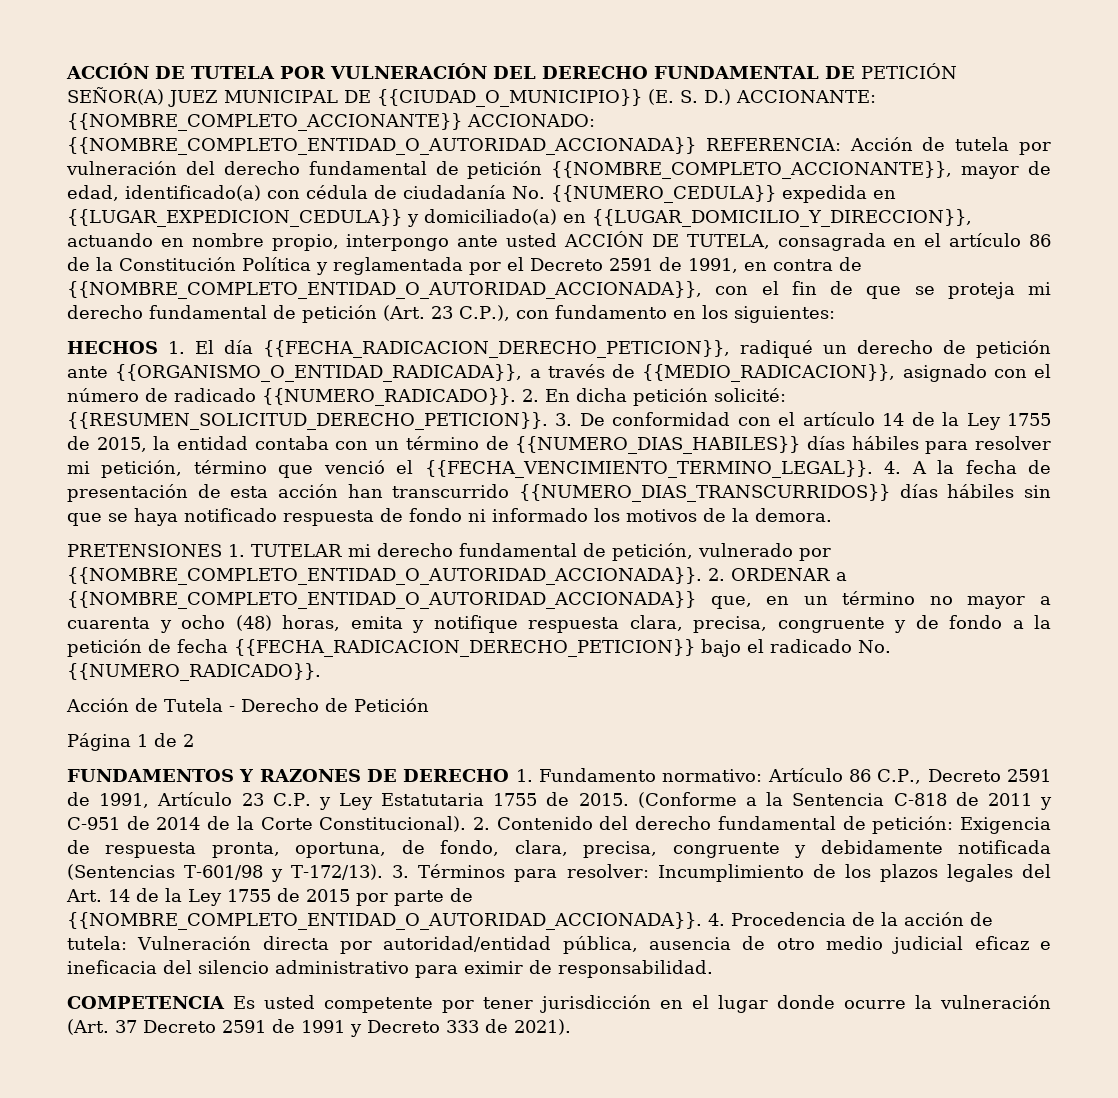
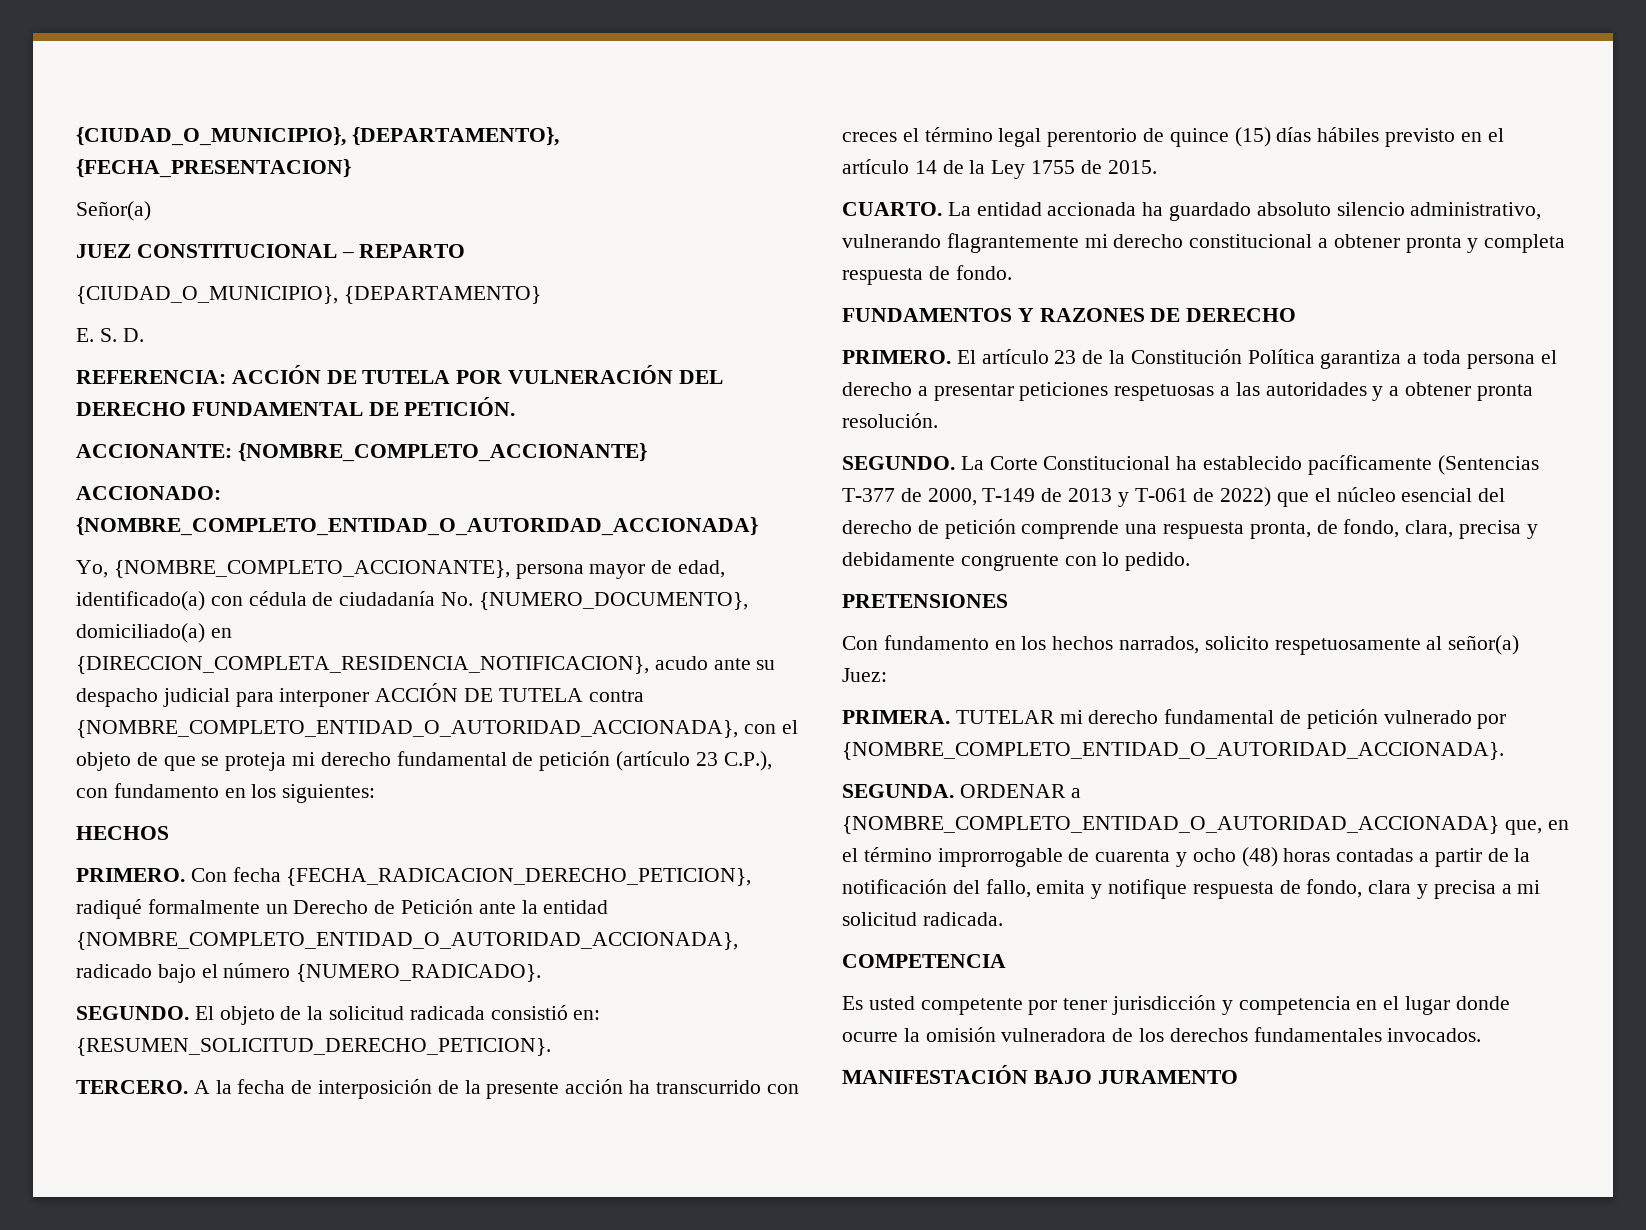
- ACCIÓN DE TUTELA POR VULNERACIÓN DEL DERECHO FUNDAMENTAL DE PETICIÓN SEÑOR(A) JUEZ MUNICIPAL DE {{CIUDAD_O_MUNICIPIO}} (E. S. D.) ACCIONANTE: {{NOMBRE_COMPLETO_ACCIONANTE}} ACCIONADO: {{NOMBRE_COMPLETO_ENTIDAD_O_AUTORIDAD_ACCIONADA}} REFERENCIA: Acción de tutela por vulneración del derecho fundamental de petición {{NOMBRE_COMPLETO_ACCIONANTE}}, mayor de edad, identificado(a) con cédula de ciudadanía No. {{NUMERO_CEDULA}} expedida en {{LUGAR_EXPEDICION_CEDULA}} y domiciliado(a) en {{LUGAR_DOMICILIO_Y_DIRECCION}}, actuando en nombre propio, interpongo ante usted ACCIÓN DE TUTELA, consagrada en el artículo 86 de la Constitución Política y reglamentada por el Decreto 2591 de 1991, en contra de {{NOMBRE_COMPLETO_ENTIDAD_O_AUTORIDAD_ACCIONADA}}, con el fin de que se proteja mi derecho fundamental de petición (Art. 23 C.P.), con fundamento en los siguientes:
+ {CIUDAD_O_MUNICIPIO}, {DEPARTAMENTO}, {FECHA_PRESENTACION}
+ Señor(a)
+ JUEZ CONSTITUCIONAL – REPARTO
+ {CIUDAD_O_MUNICIPIO}, {DEPARTAMENTO}
+ E. S. D.
+ REFERENCIA: ACCIÓN DE TUTELA POR VULNERACIÓN DEL DERECHO FUNDAMENTAL DE PETICIÓN.
+ ACCIONANTE: {NOMBRE_COMPLETO_ACCIONANTE}
+ ACCIONADO: {NOMBRE_COMPLETO_ENTIDAD_O_AUTORIDAD_ACCIONADA}
+ Yo, {NOMBRE_COMPLETO_ACCIONANTE}, persona mayor de edad, identificado(a) con cédula de ciudadanía No. {NUMERO_DOCUMENTO}, domiciliado(a) en {DIRECCION_COMPLETA_RESIDENCIA_NOTIFICACION}, acudo ante su despacho judicial para interponer ACCIÓN DE TUTELA contra {NOMBRE_COMPLETO_ENTIDAD_O_AUTORIDAD_ACCIONADA}, con el objeto de que se proteja mi derecho fundamental de petición (artículo 23 C.P.), con fundamento en los siguientes:
- HECHOS 1. El día {{FECHA_RADICACION_DERECHO_PETICION}}, radiqué un derecho de petición ante {{ORGANISMO_O_ENTIDAD_RADICADA}}, a través de {{MEDIO_RADICACION}}, asignado con el número de radicado {{NUMERO_RADICADO}}. 2. En dicha petición solicité: {{RESUMEN_SOLICITUD_DERECHO_PETICION}}. 3. De conformidad con el artículo 14 de la Ley 1755 de 2015, la entidad contaba con un término de {{NUMERO_DIAS_HABILES}} días hábiles para resolver mi petición, término que venció el {{FECHA_VENCIMIENTO_TERMINO_LEGAL}}. 4. A la fecha de presentación de esta acción han transcurrido {{NUMERO_DIAS_TRANSCURRIDOS}} días hábiles sin que se haya notificado respuesta de fondo ni informado los motivos de la demora.
- PRETENSIONES 1. TUTELAR mi derecho fundamental de petición, vulnerado por {{NOMBRE_COMPLETO_ENTIDAD_O_AUTORIDAD_ACCIONADA}}. 2. ORDENAR a {{NOMBRE_COMPLETO_ENTIDAD_O_AUTORIDAD_ACCIONADA}} que, en un término no mayor a cuarenta y ocho (48) horas, emita y notifique respuesta clara, precisa, congruente y de fondo a la petición de fecha {{FECHA_RADICACION_DERECHO_PETICION}} bajo el radicado No. {{NUMERO_RADICADO}}.
- Acción de Tutela - Derecho de Petición
- Página 1 de 2
+ HECHOS
+ PRIMERO. Con fecha {FECHA_RADICACION_DERECHO_PETICION}, radiqué formalmente un Derecho de Petición ante la entidad {NOMBRE_COMPLETO_ENTIDAD_O_AUTORIDAD_ACCIONADA}, radicado bajo el número {NUMERO_RADICADO}.
+ SEGUNDO. El objeto de la solicitud radicada consistió en: {RESUMEN_SOLICITUD_DERECHO_PETICION}.
+ TERCERO. A la fecha de interposición de la presente acción ha transcurrido con creces el término legal perentorio de quince (15) días hábiles previsto en el artículo 14 de la Ley 1755 de 2015.
+ CUARTO. La entidad accionada ha guardado absoluto silencio administrativo, vulnerando flagrantemente mi derecho constitucional a obtener pronta y completa respuesta de fondo.
- FUNDAMENTOS Y RAZONES DE DERECHO 1. Fundamento normativo: Artículo 86 C.P., Decreto 2591 de 1991, Artículo 23 C.P. y Ley Estatutaria 1755 de 2015. (Conforme a la Sentencia C-818 de 2011 y C-951 de 2014 de la Corte Constitucional). 2. Contenido del derecho fundamental de petición: Exigencia de respuesta pronta, oportuna, de fondo, clara, precisa, congruente y debidamente notificada (Sentencias T-601/98 y T-172/13). 3. Términos para resolver: Incumplimiento de los plazos legales del Art. 14 de la Ley 1755 de 2015 por parte de {{NOMBRE_COMPLETO_ENTIDAD_O_AUTORIDAD_ACCIONADA}}. 4. Procedencia de la acción de tutela: Vulneración directa por autoridad/entidad pública, ausencia de otro medio judicial eficaz e ineficacia del silencio administrativo para eximir de responsabilidad.
+ FUNDAMENTOS Y RAZONES DE DERECHO
+ PRIMERO. El artículo 23 de la Constitución Política garantiza a toda persona el derecho a presentar peticiones respetuosas a las autoridades y a obtener pronta resolución.
+ SEGUNDO. La Corte Constitucional ha establecido pacíficamente (Sentencias T-377 de 2000, T-149 de 2013 y T-061 de 2022) que el núcleo esencial del derecho de petición comprende una respuesta pronta, de fondo, clara, precisa y debidamente congruente con lo pedido.
+ PRETENSIONES
+ Con fundamento en los hechos narrados, solicito respetuosamente al señor(a) Juez:
+ PRIMERA. TUTELAR mi derecho fundamental de petición vulnerado por {NOMBRE_COMPLETO_ENTIDAD_O_AUTORIDAD_ACCIONADA}.
+ SEGUNDA. ORDENAR a {NOMBRE_COMPLETO_ENTIDAD_O_AUTORIDAD_ACCIONADA} que, en el término improrrogable de cuarenta y ocho (48) horas contadas a partir de la notificación del fallo, emita y notifique respuesta de fondo, clara y precisa a mi solicitud radicada.
- COMPETENCIA Es usted competente por tener jurisdicción en el lugar donde ocurre la vulneración (Art. 37 Decreto 2591 de 1991 y Decreto 333 de 2021).
+ COMPETENCIA
+ Es usted competente por tener jurisdicción y competencia en el lugar donde ocurre la omisión vulneradora de los derechos fundamentales invocados.
+ MANIFESTACIÓN BAJO JURAMENTO

